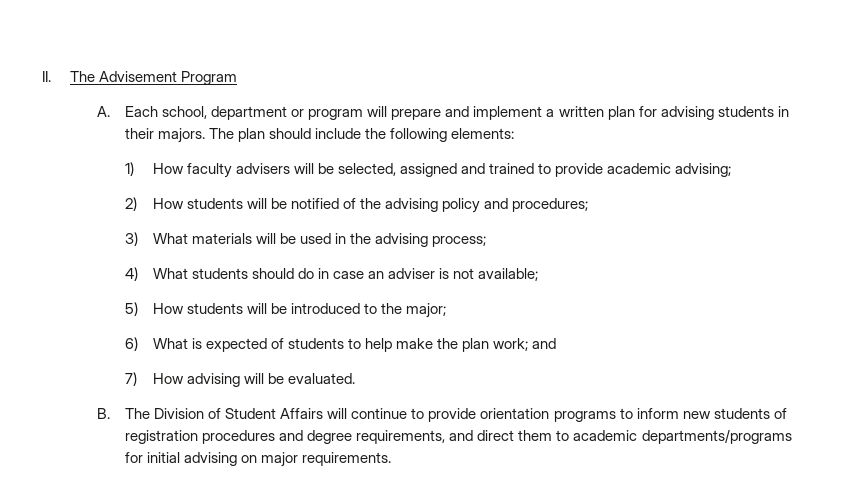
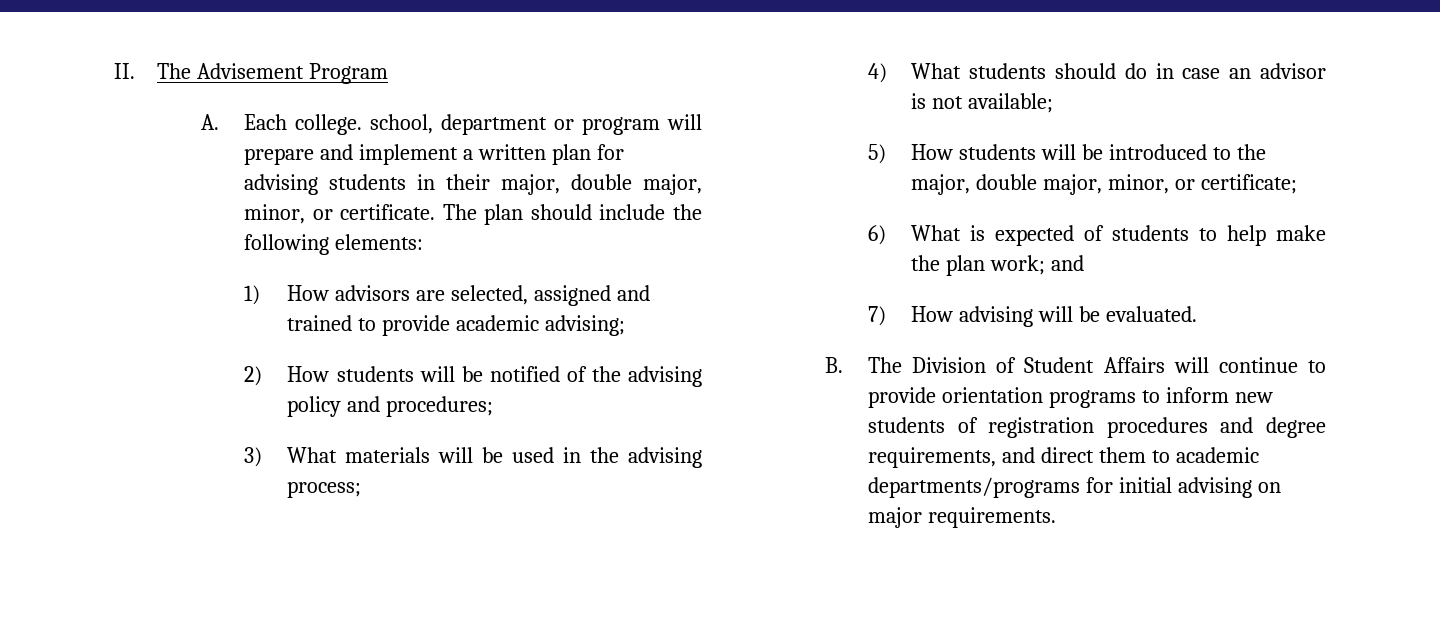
- A. Each school, department or program will prepare and implement a written plan for advising students in their majors.
+ A. Each college. school, department or program will prepare and implement a written plan for advising students in their major, double major, minor, or certificate.
- 1) How faculty advisers will be selected, assigned and trained to provide academic advising;
+ 1) How advisors are selected, assigned and trained to provide academic advising;
- 4) What students should do in case an adviser is not available;
+ 4) What students should do in case an advisor is not available;
- 5) How students will be introduced to the major;
+ 5) How students will be introduced to the major, double major, minor, or certificate;

